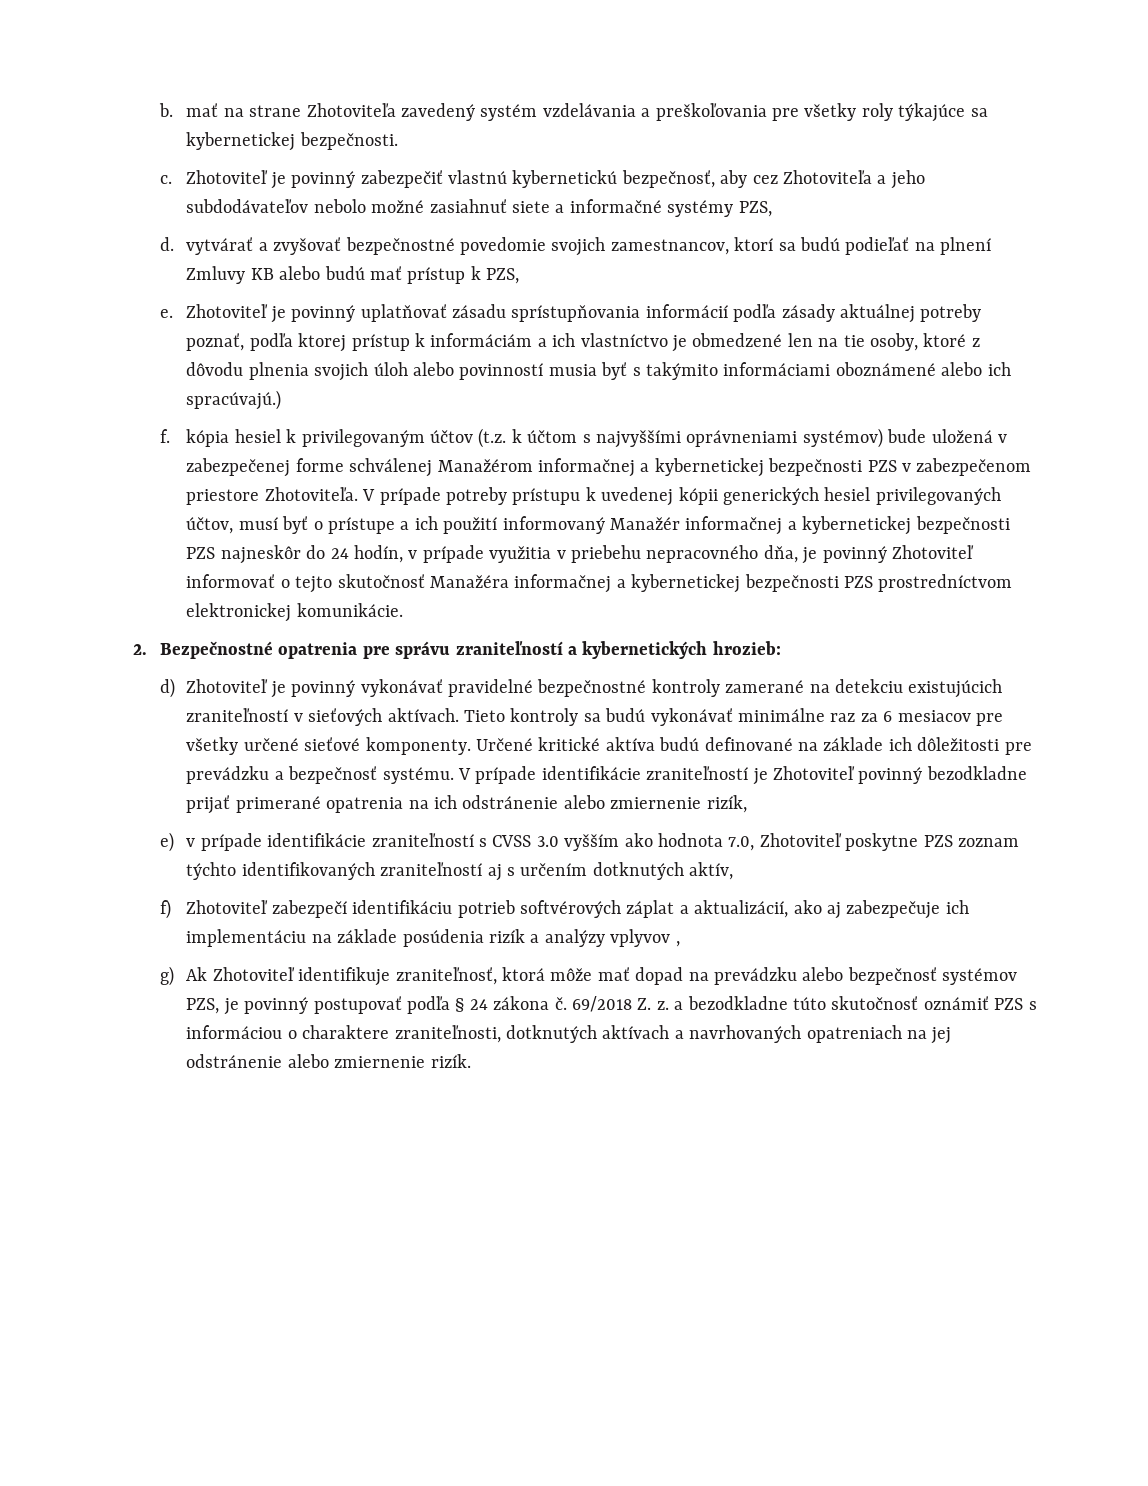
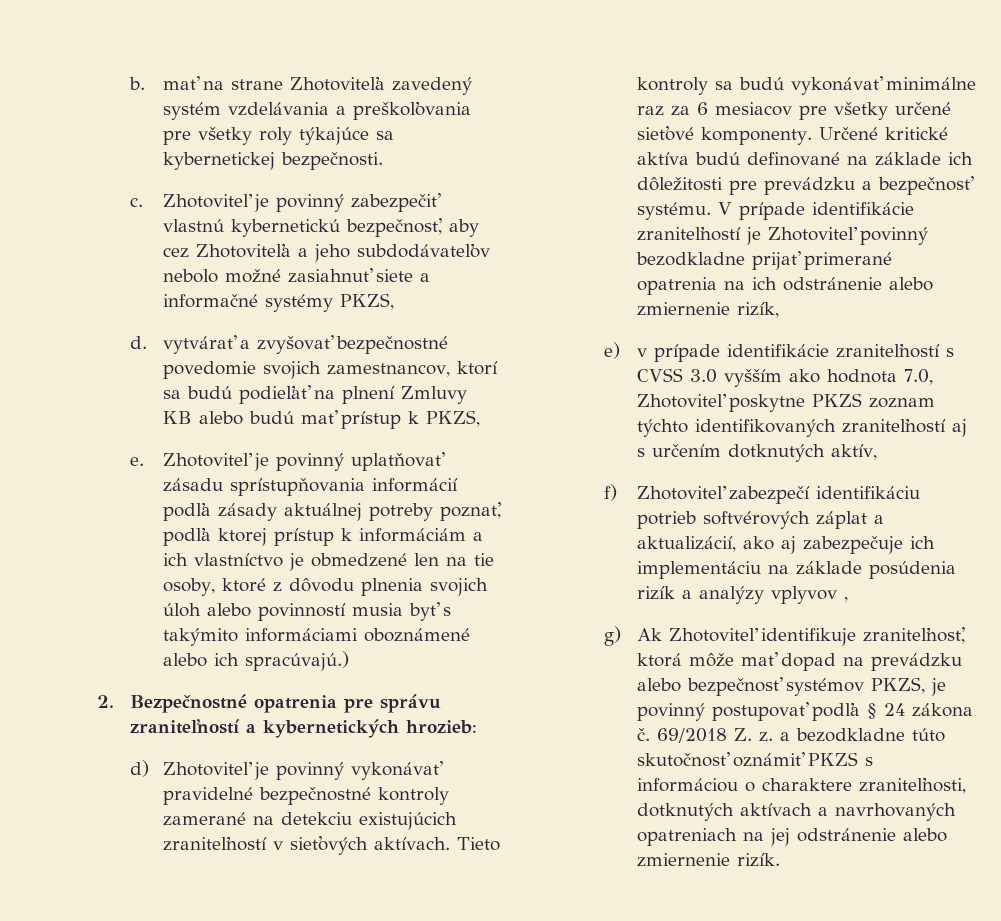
- Zhotoviteľ je povinný zabezpečiť vlastnú kybernetickú bezpečnosť, aby cez Zhotoviteľa a jeho subdodávateľov nebolo možné zasiahnuť siete a informačné systémy PZS,
+ Zhotoviteľ je povinný zabezpečiť vlastnú kybernetickú bezpečnosť, aby cez Zhotoviteľa a jeho subdodávateľov nebolo možné zasiahnuť siete a informačné systémy PKZS,
- d. vytvárať a zvyšovať bezpečnostné povedomie svojich zamestnancov, ktorí sa budú podieľať na plnení Zmluvy KB alebo budú mať prístup k PZS,
+ d. vytvárať a zvyšovať bezpečnostné povedomie svojich zamestnancov, ktorí sa budú podieľať na plnení Zmluvy KB alebo budú mať prístup k PKZS,
- f. kópia hesiel k privilegovaným účtov (t.z. k účtom s najvyššími oprávneniami systémov) bude uložená v zabezpečenej forme schválenej Manažérom informačnej a kybernetickej bezpečnosti PZS v zabezpečenom priestore Zhotoviteľa. V prípade potreby prístupu k uvedenej kópii generických hesiel privilegovaných účtov, musí byť o prístupe a ich použití informovaný Manažér informačnej a kybernetickej bezpečnosti PZS najneskôr do 24 hodín, v prípade využitia v priebehu nepracovného dňa, je povinný Zhotoviteľ informovať o tejto skutočnosť Manažéra informačnej a kybernetickej bezpečnosti PZS prostredníctvom elektronickej komunikácie.
- e) v prípade identifikácie zraniteľností s CVSS 3.0 vyšším ako hodnota 7.0, Zhotoviteľ poskytne PZS zoznam týchto identifikovaných zraniteľností aj s určením dotknutých aktív,
+ e) v prípade identifikácie zraniteľností s CVSS 3.0 vyšším ako hodnota 7.0, Zhotoviteľ poskytne PKZS zoznam týchto identifikovaných zraniteľností aj s určením dotknutých aktív,
- g) Ak Zhotoviteľ identifikuje zraniteľnosť, ktorá môže mať dopad na prevádzku alebo bezpečnosť systémov PZS, je povinný postupovať podľa § 24 zákona č.
+ g) Ak Zhotoviteľ identifikuje zraniteľnosť, ktorá môže mať dopad na prevádzku alebo bezpečnosť systémov PKZS, je povinný postupovať podľa § 24 zákona č.
- 69/2018 Z. z. a bezodkladne túto skutočnosť oznámiť PZS s informáciou o charaktere zraniteľnosti, dotknutých aktívach a navrhovaných opatreniach na jej odstránenie alebo zmiernenie rizík.
+ 69/2018 Z. z. a bezodkladne túto skutočnosť oznámiť PKZS s informáciou o charaktere zraniteľnosti, dotknutých aktívach a navrhovaných opatreniach na jej odstránenie alebo zmiernenie rizík.

